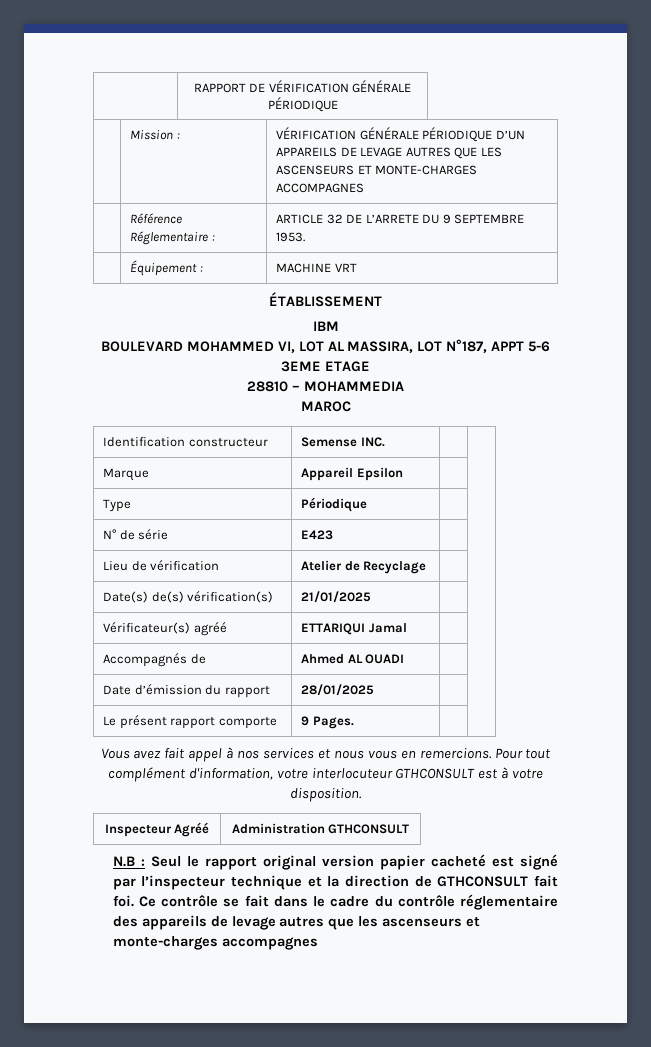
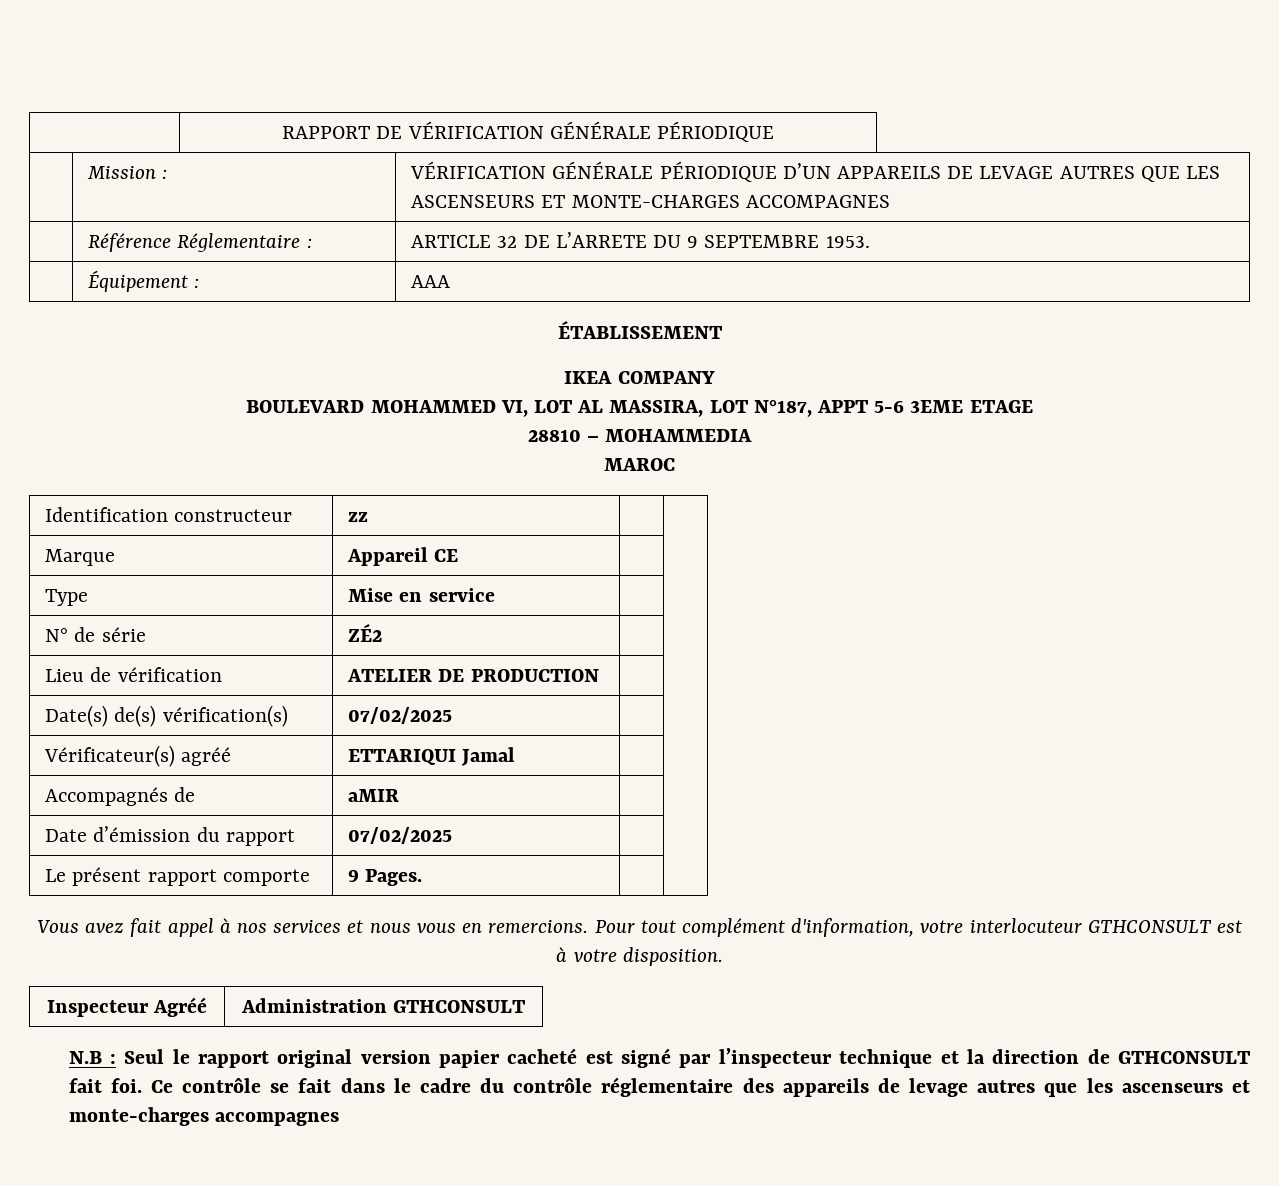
- | Équipement : | MACHINE VRT
+ | Équipement : | AAA
- IBM
+ IKEA COMPANY
- Identification constructeur | Semense INC. | |
+ Identification constructeur | zz | |
- Marque | Appareil Epsilon | |
+ Marque | Appareil CE | |
- Type | Périodique | |
+ Type | Mise en service | |
- N° de série | E423 | |
+ N° de série | ZÉ2 | |
- Lieu de vérification | Atelier de Recyclage | |
+ Lieu de vérification | ATELIER DE PRODUCTION | |
- Date(s) de(s) vérification(s) | 21/01/2025 | |
+ Date(s) de(s) vérification(s) | 07/02/2025 | |
- Accompagnés de | Ahmed AL OUADI | |
+ Accompagnés de | aMIR | |
- Date d’émission du rapport | 28/01/2025 | |
+ Date d’émission du rapport | 07/02/2025 | |

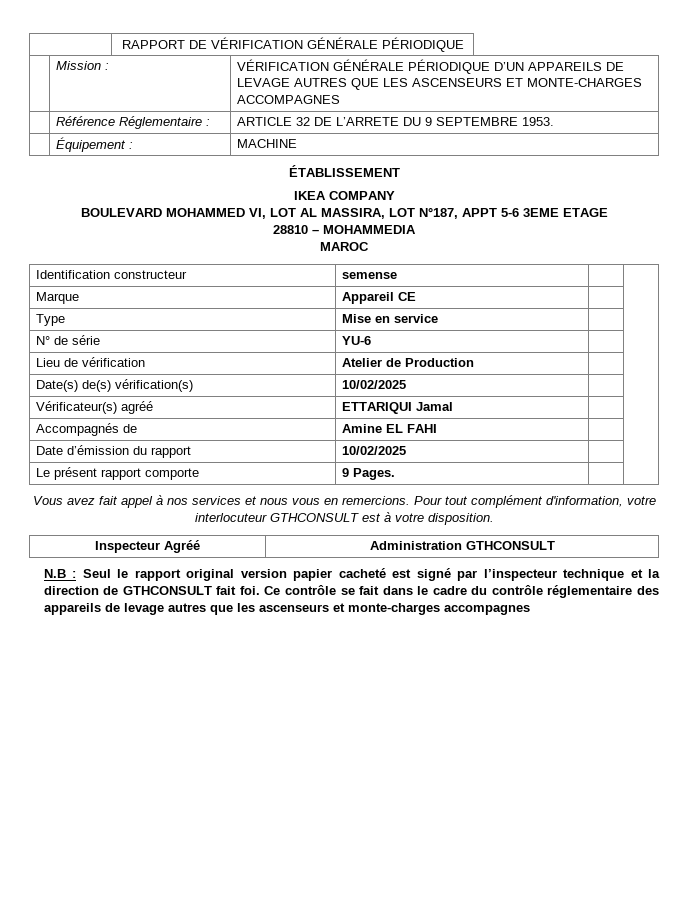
- | Équipement : | AAA
+ | Équipement : | MACHINE
- Identification constructeur | zz | |
+ Identification constructeur | semense | |
- N° de série | ZÉ2 | |
+ N° de série | YU-6 | |
- Lieu de vérification | ATELIER DE PRODUCTION | |
+ Lieu de vérification | Atelier de Production | |
- Date(s) de(s) vérification(s) | 07/02/2025 | |
+ Date(s) de(s) vérification(s) | 10/02/2025 | |
- Accompagnés de | aMIR | |
+ Accompagnés de | Amine EL FAHI | |
- Date d’émission du rapport | 07/02/2025 | |
+ Date d’émission du rapport | 10/02/2025 | |

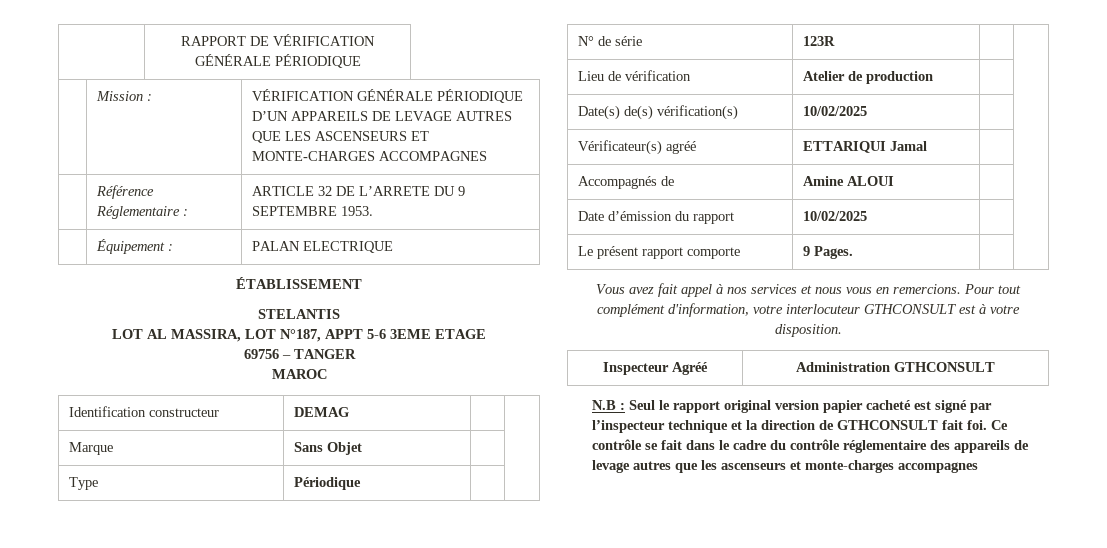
- | Équipement : | MACHINE
+ | Équipement : | PALAN ELECTRIQUE
- IKEA COMPANY
- BOULEVARD MOHAMMED VI, LOT AL MASSIRA, LOT N°187, APPT 5-6 3EME ETAGE
+ STELANTIS
+ LOT AL MASSIRA, LOT N°187, APPT 5-6 3EME ETAGE
- 28810 – MOHAMMEDIA
+ 69756 – TANGER
- Identification constructeur | semense | |
+ Identification constructeur | DEMAG | |
- Marque | Appareil CE | |
+ Marque | Sans Objet | |
- Type | Mise en service | |
+ Type | Périodique | |
- N° de série | YU-6 | |
+ N° de série | 123R | |
- Lieu de vérification | Atelier de Production | |
+ Lieu de vérification | Atelier de production | |
- Accompagnés de | Amine EL FAHI | |
+ Accompagnés de | Amine ALOUI | |

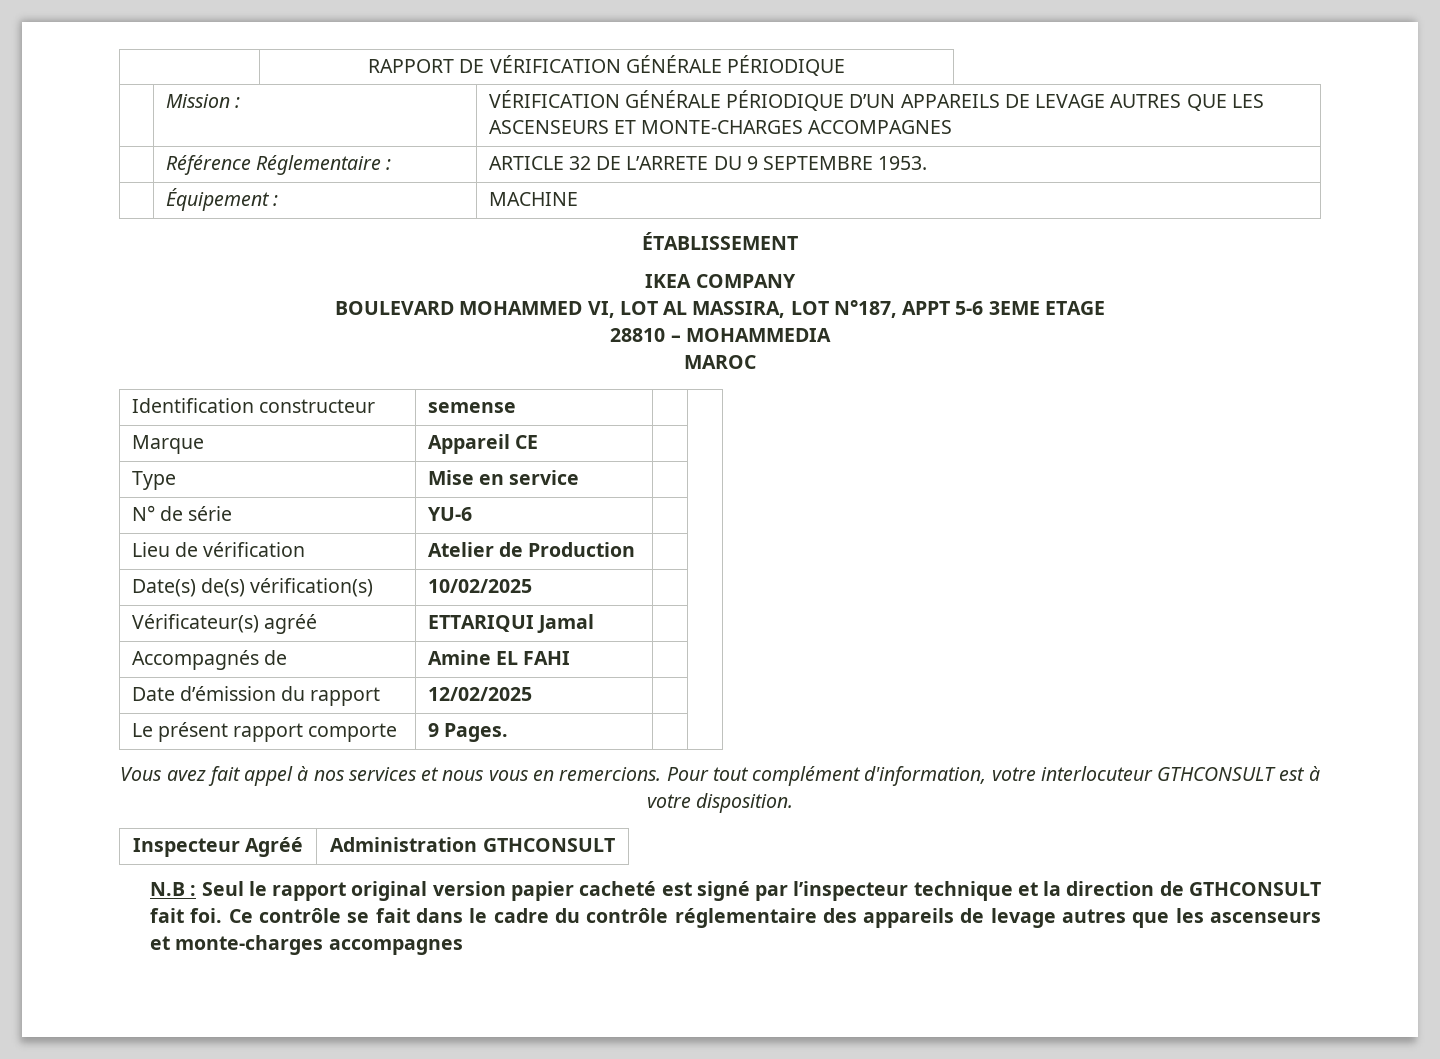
- | Équipement : | PALAN ELECTRIQUE
+ | Équipement : | MACHINE
- STELANTIS
- LOT AL MASSIRA, LOT N°187, APPT 5-6 3EME ETAGE
+ IKEA COMPANY
+ BOULEVARD MOHAMMED VI, LOT AL MASSIRA, LOT N°187, APPT 5-6 3EME ETAGE
- 69756 – TANGER
+ 28810 – MOHAMMEDIA
- Identification constructeur | DEMAG | |
+ Identification constructeur | semense | |
- Marque | Sans Objet | |
+ Marque | Appareil CE | |
- Type | Périodique | |
+ Type | Mise en service | |
- N° de série | 123R | |
+ N° de série | YU-6 | |
- Lieu de vérification | Atelier de production | |
+ Lieu de vérification | Atelier de Production | |
- Accompagnés de | Amine ALOUI | |
+ Accompagnés de | Amine EL FAHI | |
- Date d’émission du rapport | 10/02/2025 | |
+ Date d’émission du rapport | 12/02/2025 | |

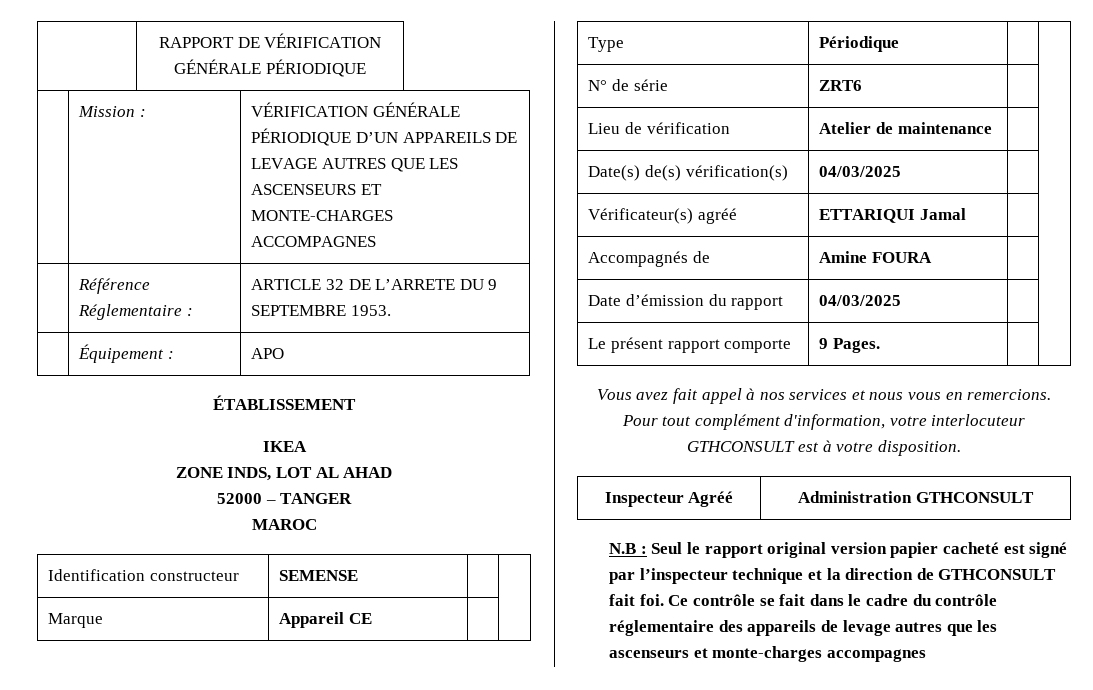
- | Équipement : | MACHINE
+ | Équipement : | APO
- IKEA COMPANY
- BOULEVARD MOHAMMED VI, LOT AL MASSIRA, LOT N°187, APPT 5-6 3EME ETAGE
- 28810 – MOHAMMEDIA
+ IKEA
+ ZONE INDS, LOT AL AHAD
+ 52000 – TANGER
- Identification constructeur | semense | |
+ Identification constructeur | SEMENSE | |
- Type | Mise en service | |
+ Type | Périodique | |
- N° de série | YU-6 | |
+ N° de série | ZRT6 | |
- Lieu de vérification | Atelier de Production | |
+ Lieu de vérification | Atelier de maintenance | |
- Date(s) de(s) vérification(s) | 10/02/2025 | |
+ Date(s) de(s) vérification(s) | 04/03/2025 | |
- Accompagnés de | Amine EL FAHI | |
+ Accompagnés de | Amine FOURA | |
- Date d’émission du rapport | 12/02/2025 | |
+ Date d’émission du rapport | 04/03/2025 | |

